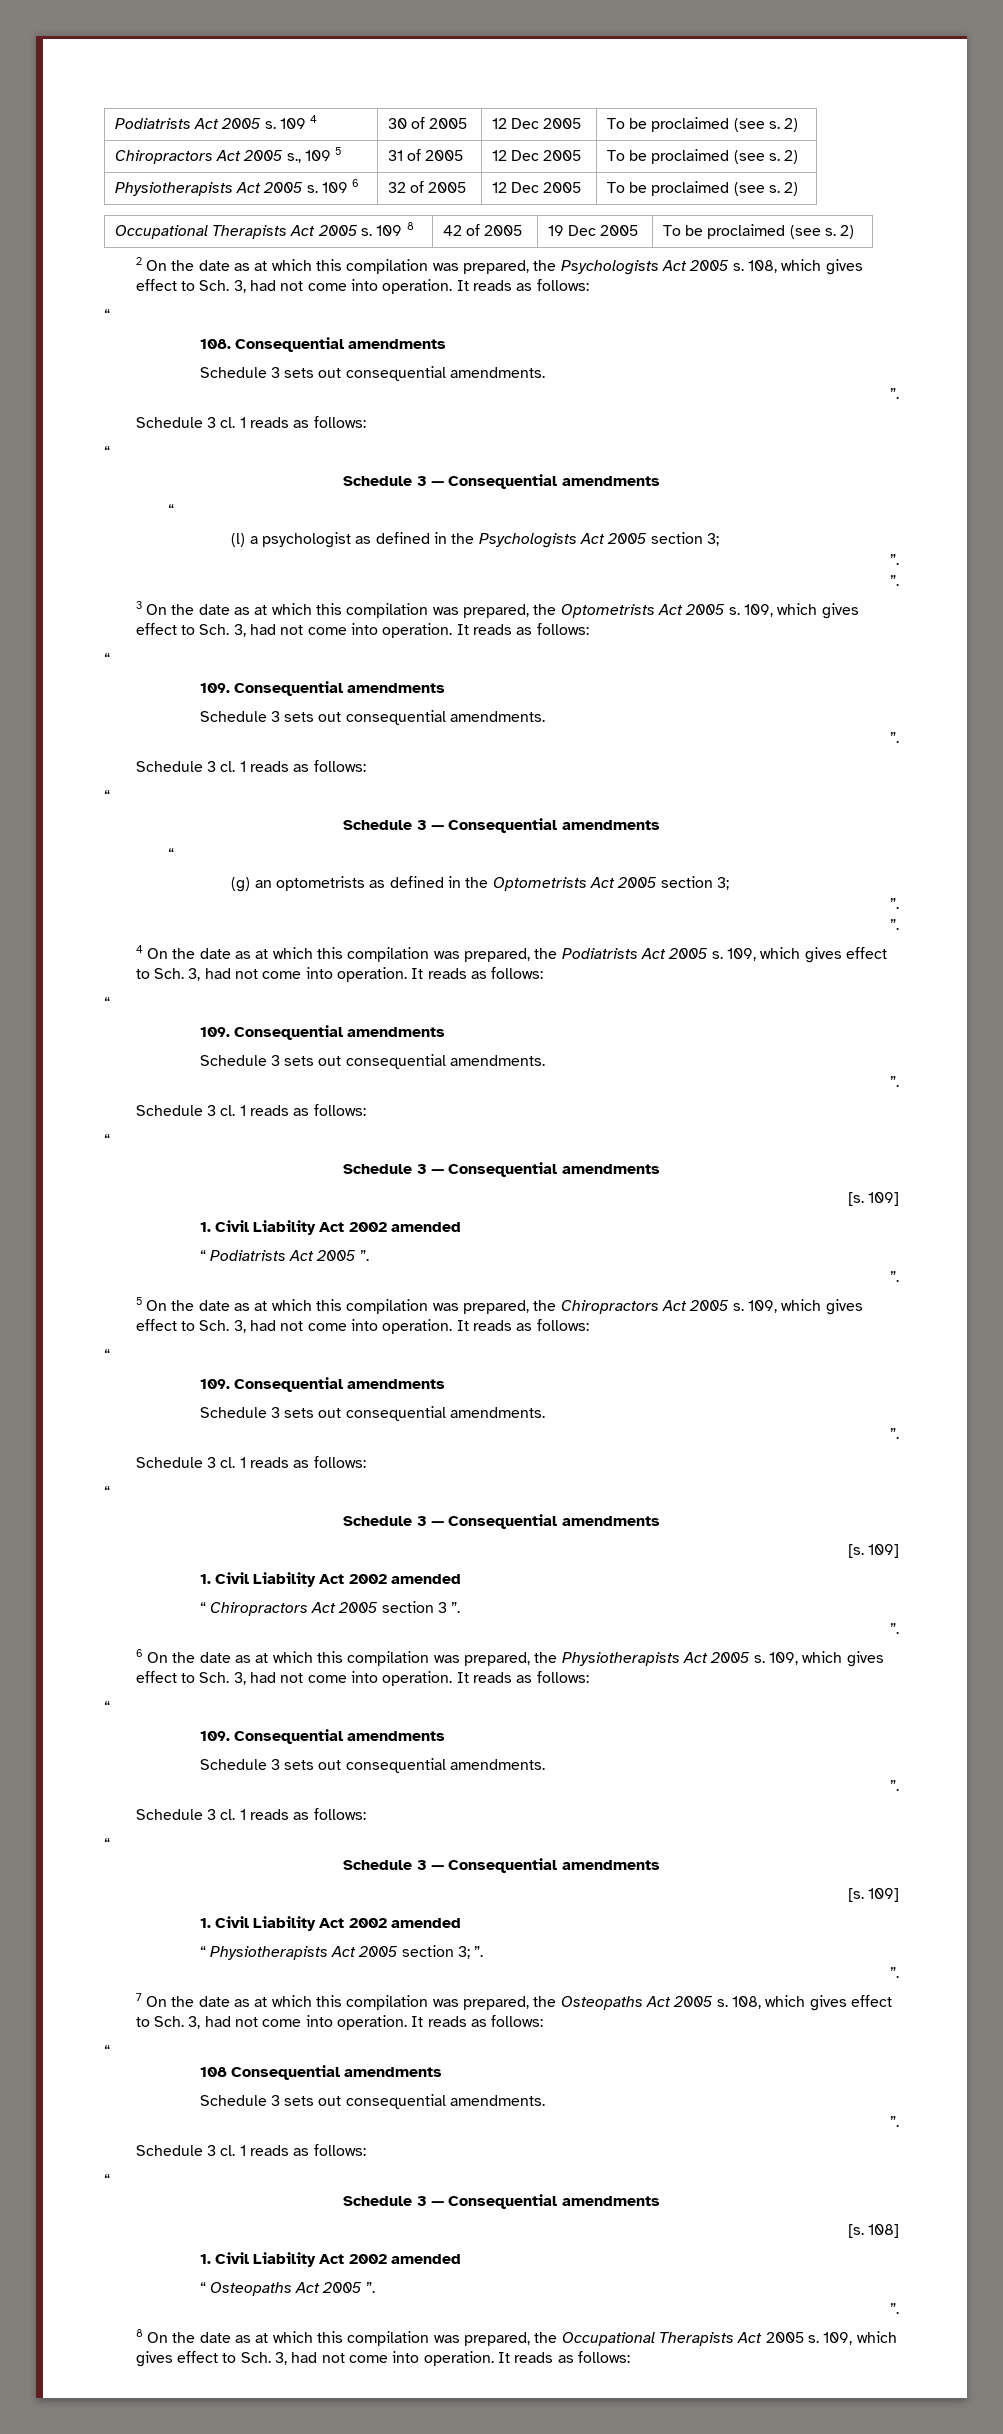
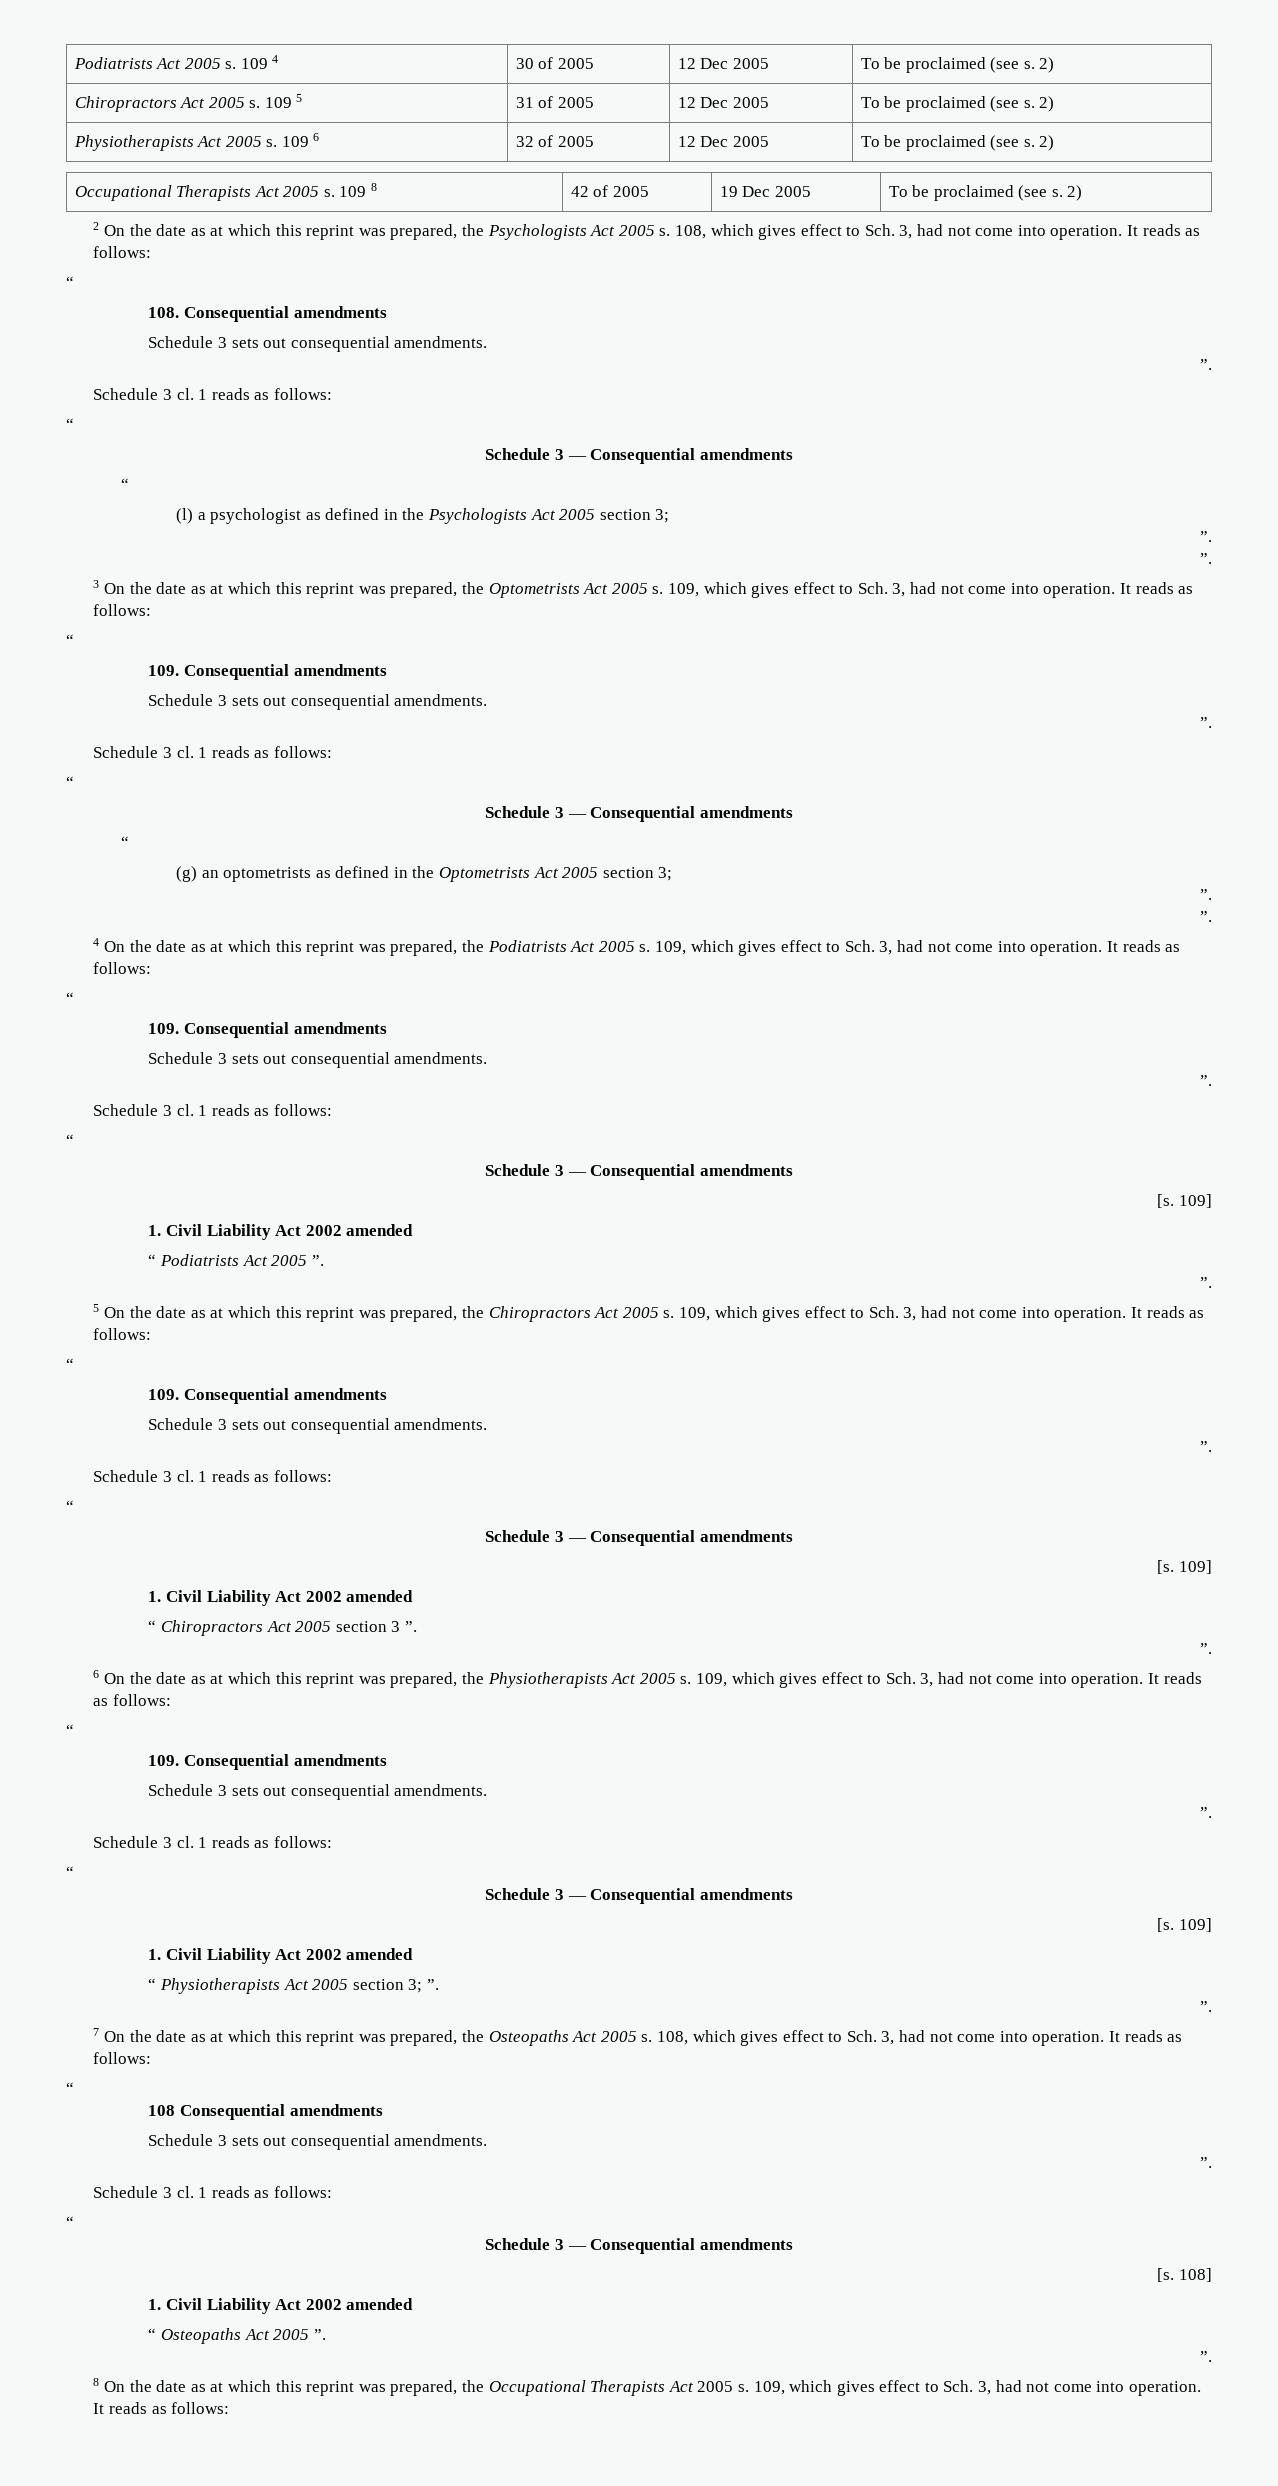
- Chiropractors Act 2005 s., 109 5 | 31 of 2005 | 12 Dec 2005 | To be proclaimed (see s. 2)
+ Chiropractors Act 2005 s. 109 5 | 31 of 2005 | 12 Dec 2005 | To be proclaimed (see s. 2)
- 2 On the date as at which this compilation was prepared, the Psychologists Act 2005 s.
+ 2 On the date as at which this reprint was prepared, the Psychologists Act 2005 s.
- 3 On the date as at which this compilation was prepared, the Optometrists Act 2005 s.
+ 3 On the date as at which this reprint was prepared, the Optometrists Act 2005 s.
- 4 On the date as at which this compilation was prepared, the Podiatrists Act 2005 s.
+ 4 On the date as at which this reprint was prepared, the Podiatrists Act 2005 s.
- 5 On the date as at which this compilation was prepared, the Chiropractors Act 2005 s.
+ 5 On the date as at which this reprint was prepared, the Chiropractors Act 2005 s.
- 6 On the date as at which this compilation was prepared, the Physiotherapists Act 2005 s.
+ 6 On the date as at which this reprint was prepared, the Physiotherapists Act 2005 s.
- 7 On the date as at which this compilation was prepared, the Osteopaths Act 2005 s.
+ 7 On the date as at which this reprint was prepared, the Osteopaths Act 2005 s.
- 8 On the date as at which this compilation was prepared, the Occupational Therapists Act 2005 s.
+ 8 On the date as at which this reprint was prepared, the Occupational Therapists Act 2005 s.

